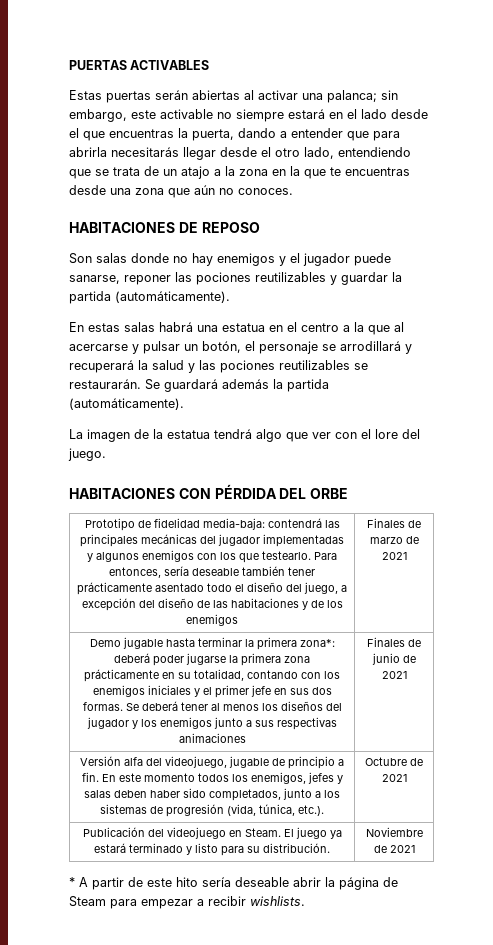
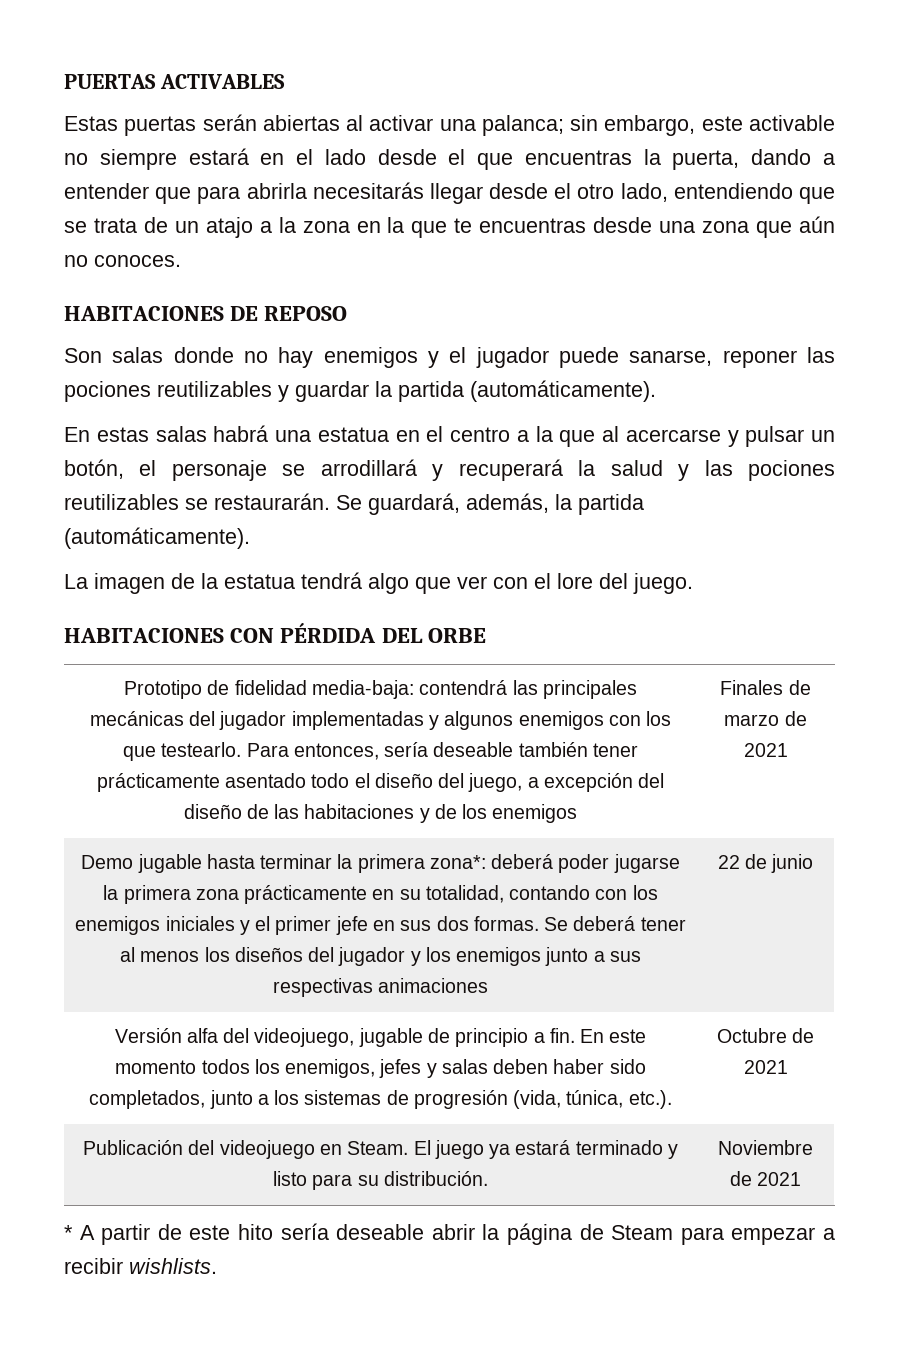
- Se guardará además la partida (automáticamente).
+ Se guardará, además, la partida (automáticamente).
- Finales de junio de 2021
+ 22 de junio

